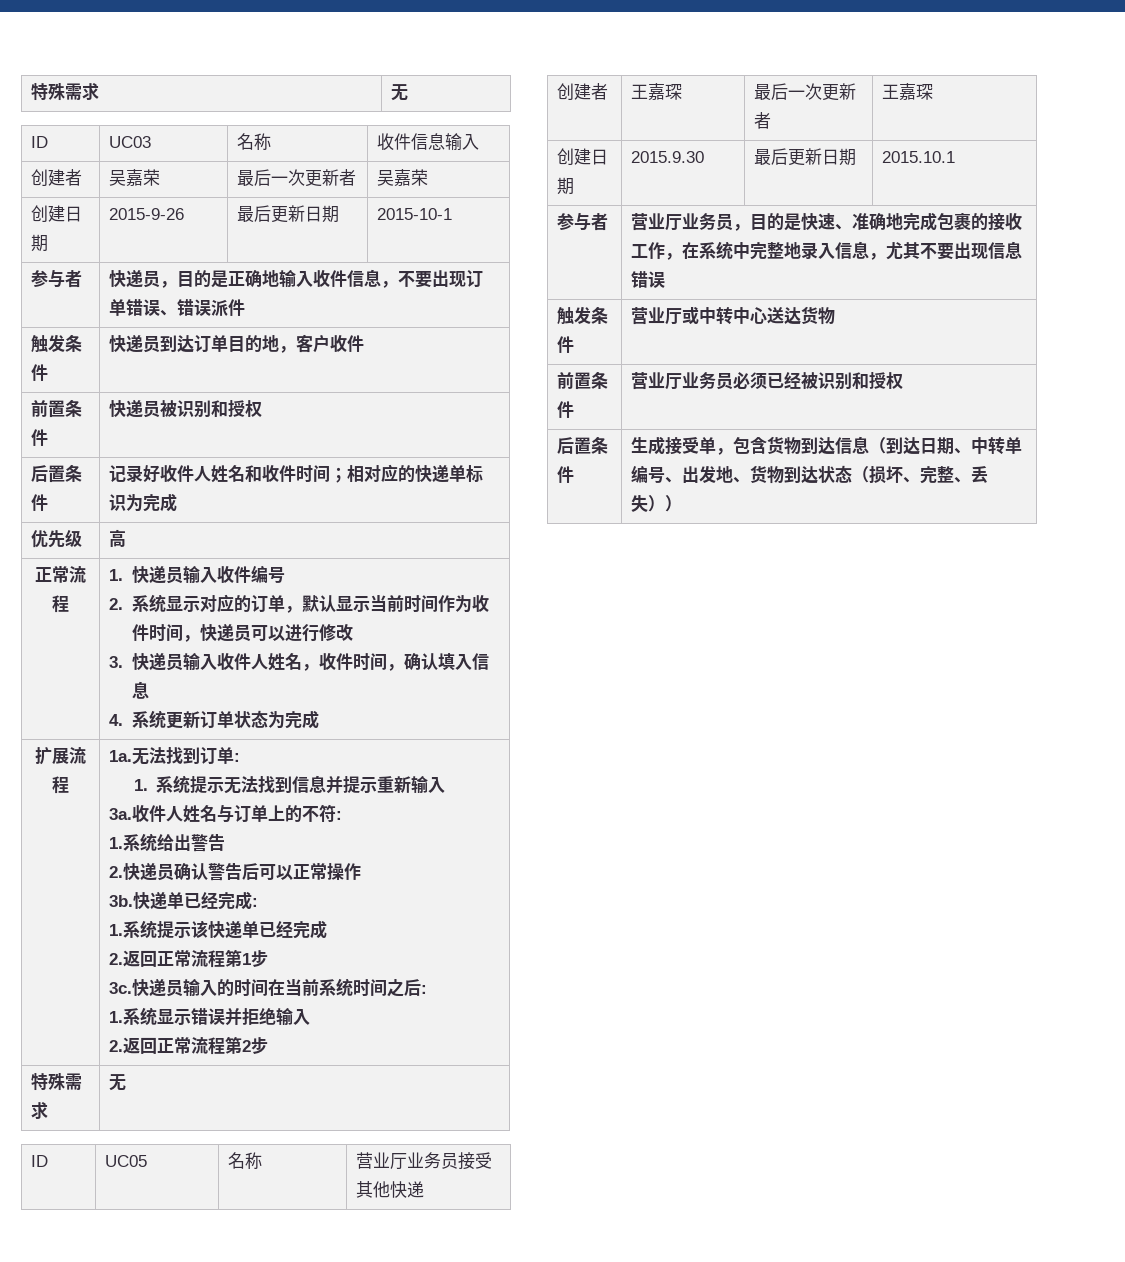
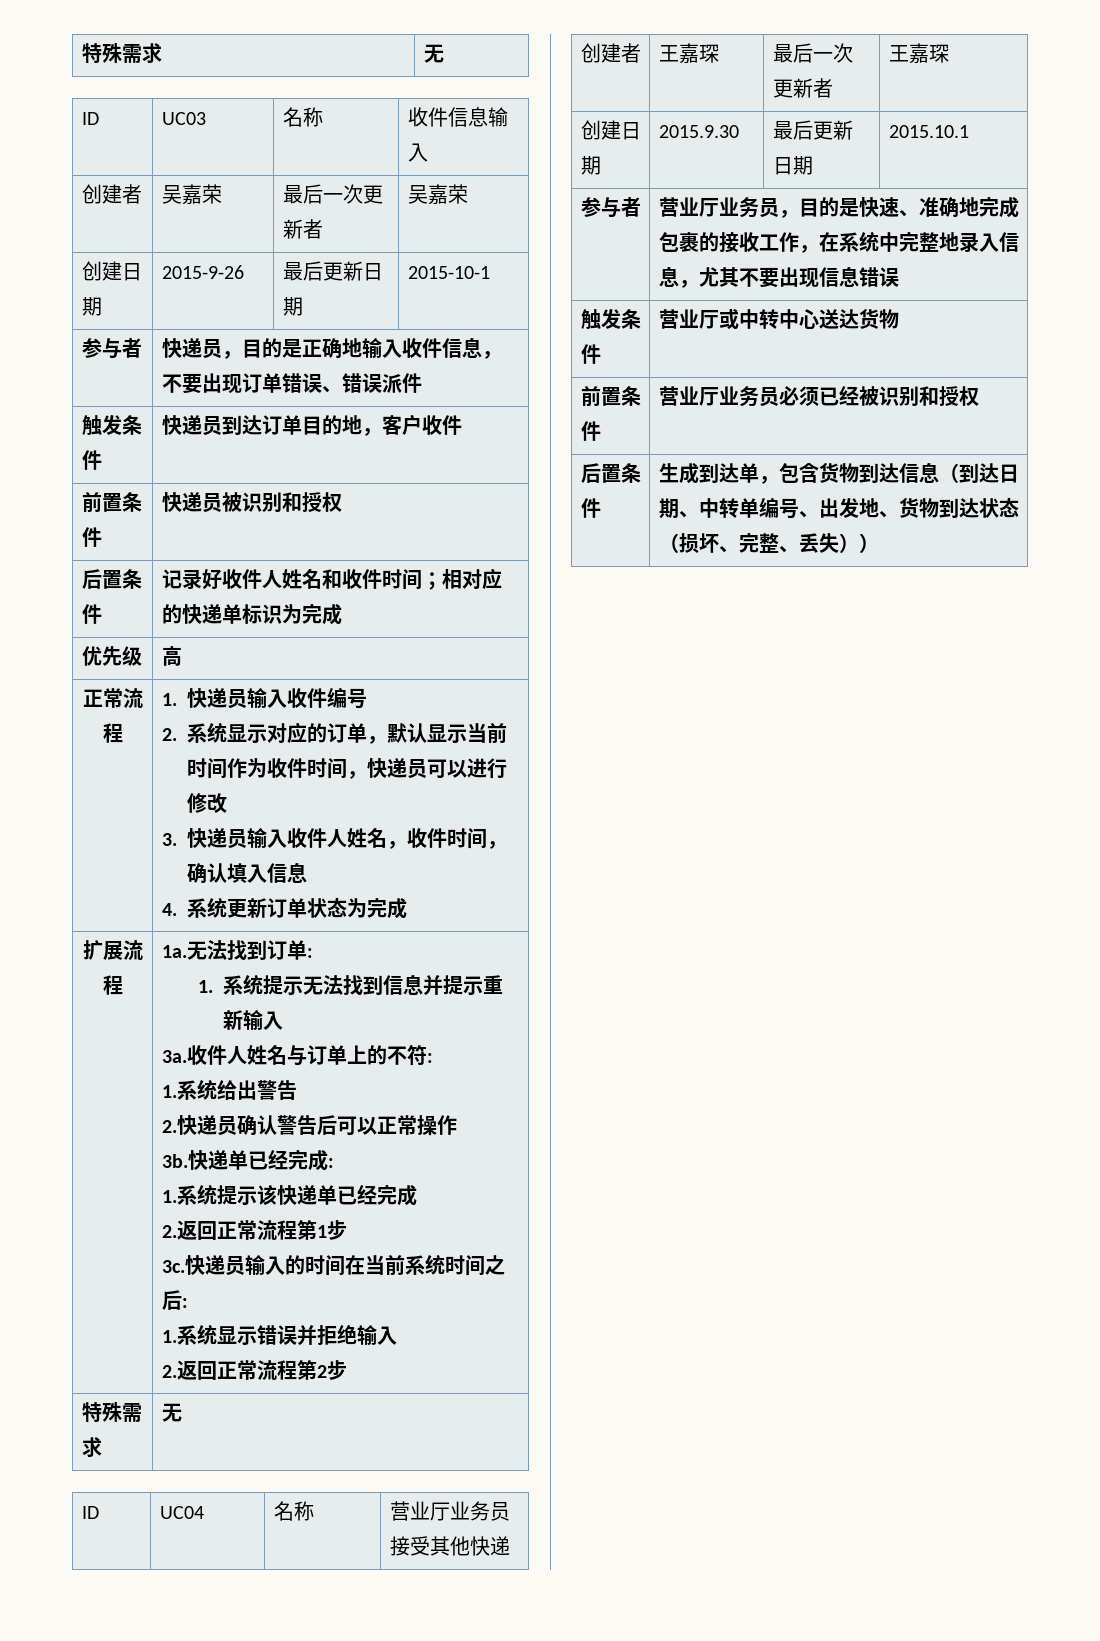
- ID | UC05 | 名称 | 营业厅业务员接受其他快递
+ ID | UC04 | 名称 | 营业厅业务员接受其他快递
- 后置条件 | 生成接受单，包含货物到达信息（到达日期、中转单编号、出发地、货物到达状态（损坏、完整、丢失））
+ 后置条件 | 生成到达单，包含货物到达信息（到达日期、中转单编号、出发地、货物到达状态（损坏、完整、丢失））

